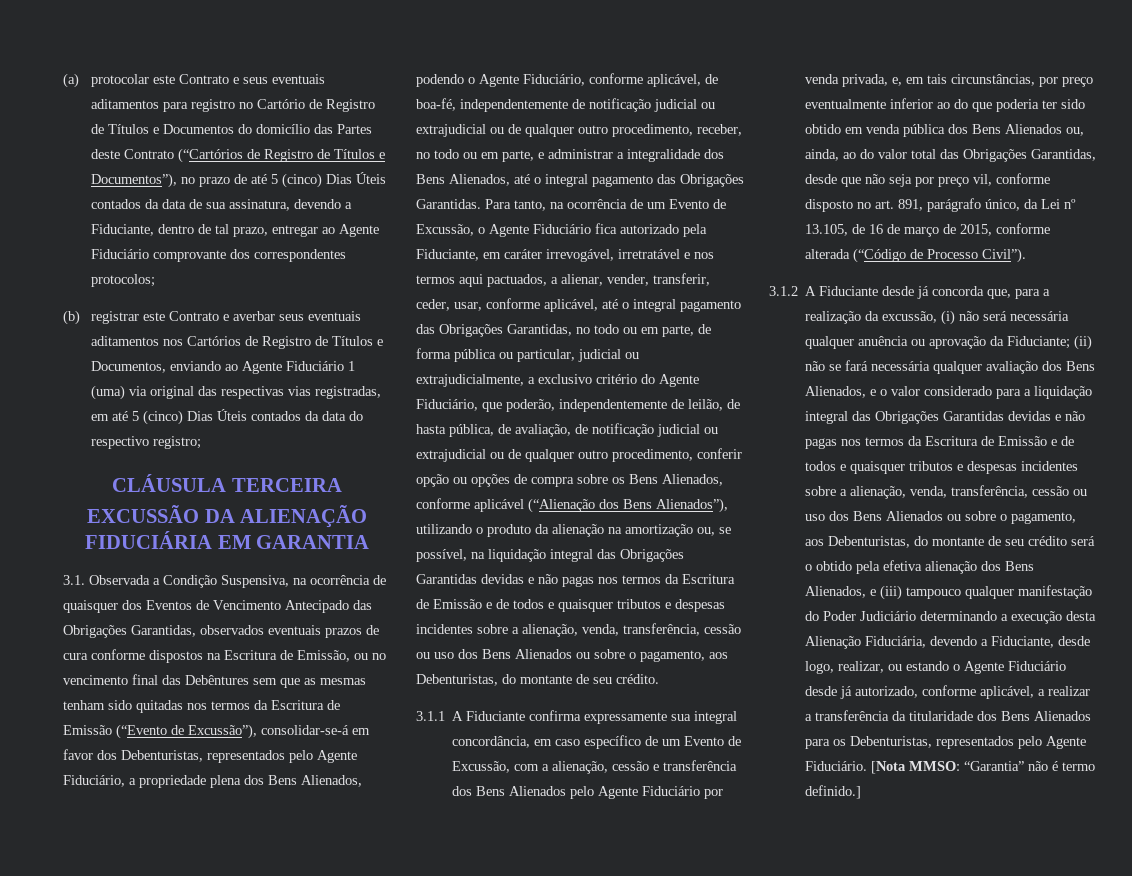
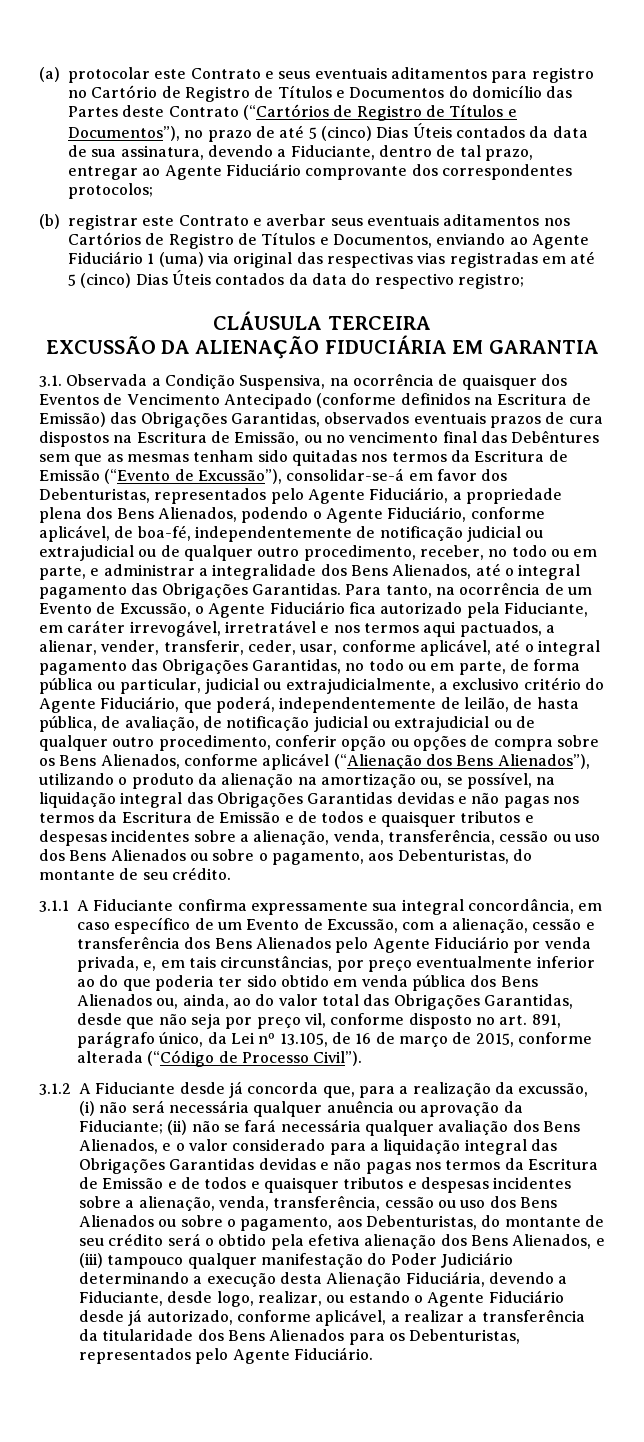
- (b) registrar este Contrato e averbar seus eventuais aditamentos nos Cartórios de Registro de Títulos e Documentos, enviando ao Agente Fiduciário 1 (uma) via original das respectivas vias registradas, em até 5 (cinco) Dias Úteis contados da data do respectivo registro;
+ (b) registrar este Contrato e averbar seus eventuais aditamentos nos Cartórios de Registro de Títulos e Documentos, enviando ao Agente Fiduciário 1 (uma) via original das respectivas vias registradas em até 5 (cinco) Dias Úteis contados da data do respectivo registro;
- 3.1. Observada a Condição Suspensiva, na ocorrência de quaisquer dos Eventos de Vencimento Antecipado das Obrigações Garantidas, observados eventuais prazos de cura conforme dispostos na Escritura de Emissão, ou no vencimento final das Debêntures sem que as mesmas tenham sido quitadas nos termos da Escritura de Emissão (“Evento de Excussão”), consolidar-se-á em favor dos Debenturistas, representados pelo Agente Fiduciário, a propriedade plena dos Bens Alienados, podendo o Agente Fiduciário, conforme aplicável, de boa-fé, independentemente de notificação judicial ou extrajudicial ou de qualquer outro procedimento, receber, no todo ou em parte, e administrar a integralidade dos Bens Alienados, até o integral pagamento das Obrigações Garantidas.
+ 3.1. Observada a Condição Suspensiva, na ocorrência de quaisquer dos Eventos de Vencimento Antecipado (conforme definidos na Escritura de Emissão) das Obrigações Garantidas, observados eventuais prazos de cura dispostos na Escritura de Emissão, ou no vencimento final das Debêntures sem que as mesmas tenham sido quitadas nos termos da Escritura de Emissão (“Evento de Excussão”), consolidar-se-á em favor dos Debenturistas, representados pelo Agente Fiduciário, a propriedade plena dos Bens Alienados, podendo o Agente Fiduciário, conforme aplicável, de boa-fé, independentemente de notificação judicial ou extrajudicial ou de qualquer outro procedimento, receber, no todo ou em parte, e administrar a integralidade dos Bens Alienados, até o integral pagamento das Obrigações Garantidas.
- Para tanto, na ocorrência de um Evento de Excussão, o Agente Fiduciário fica autorizado pela Fiduciante, em caráter irrevogável, irretratável e nos termos aqui pactuados, a alienar, vender, transferir, ceder, usar, conforme aplicável, até o integral pagamento das Obrigações Garantidas, no todo ou em parte, de forma pública ou particular, judicial ou extrajudicialmente, a exclusivo critério do Agente Fiduciário, que poderão, independentemente de leilão, de hasta pública, de avaliação, de notificação judicial ou extrajudicial ou de qualquer outro procedimento, conferir opção ou opções de compra sobre os Bens Alienados, conforme aplicável (“Alienação dos Bens Alienados”), utilizando o produto da alienação na amortização ou, se possível, na liquidação integral das Obrigações Garantidas devidas e não pagas nos termos da Escritura de Emissão e de todos e quaisquer tributos e despesas incidentes sobre a alienação, venda, transferência, cessão ou uso dos Bens Alienados ou sobre o pagamento, aos Debenturistas, do montante de seu crédito.
+ Para tanto, na ocorrência de um Evento de Excussão, o Agente Fiduciário fica autorizado pela Fiduciante, em caráter irrevogável, irretratável e nos termos aqui pactuados, a alienar, vender, transferir, ceder, usar, conforme aplicável, até o integral pagamento das Obrigações Garantidas, no todo ou em parte, de forma pública ou particular, judicial ou extrajudicialmente, a exclusivo critério do Agente Fiduciário, que poderá, independentemente de leilão, de hasta pública, de avaliação, de notificação judicial ou extrajudicial ou de qualquer outro procedimento, conferir opção ou opções de compra sobre os Bens Alienados, conforme aplicável (“Alienação dos Bens Alienados”), utilizando o produto da alienação na amortização ou, se possível, na liquidação integral das Obrigações Garantidas devidas e não pagas nos termos da Escritura de Emissão e de todos e quaisquer tributos e despesas incidentes sobre a alienação, venda, transferência, cessão ou uso dos Bens Alienados ou sobre o pagamento, aos Debenturistas, do montante de seu crédito.
- [Nota MMSO: “Garantia” não é termo definido.]

